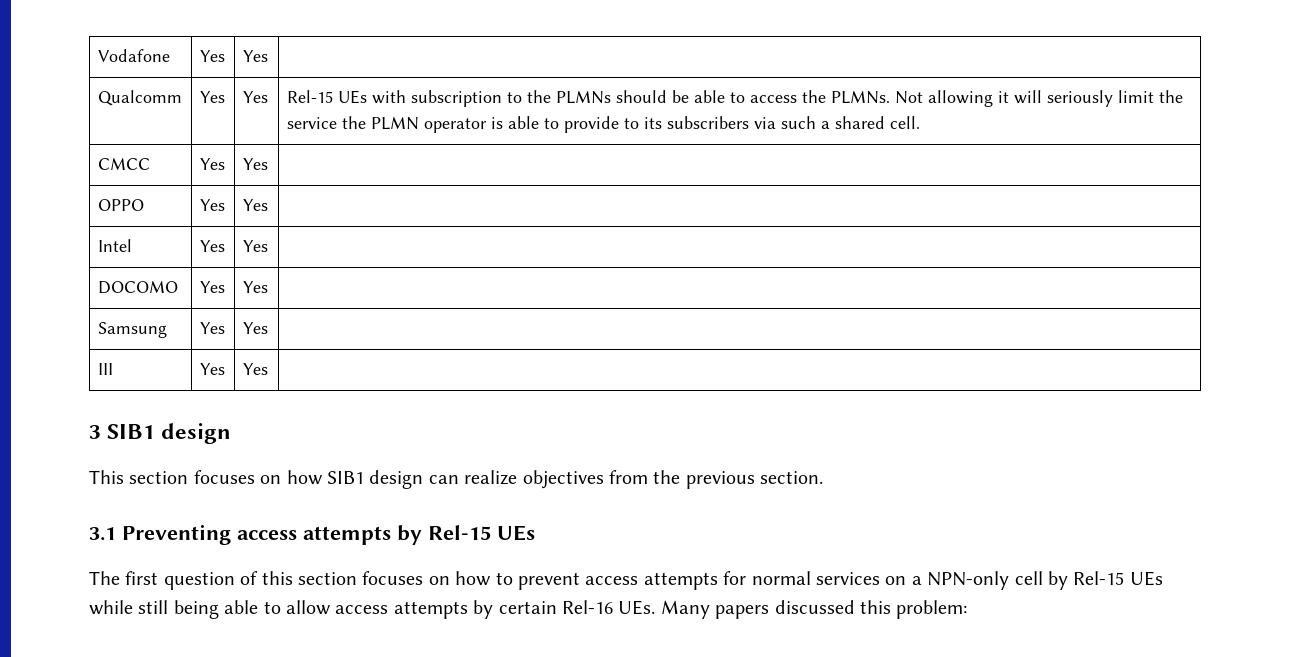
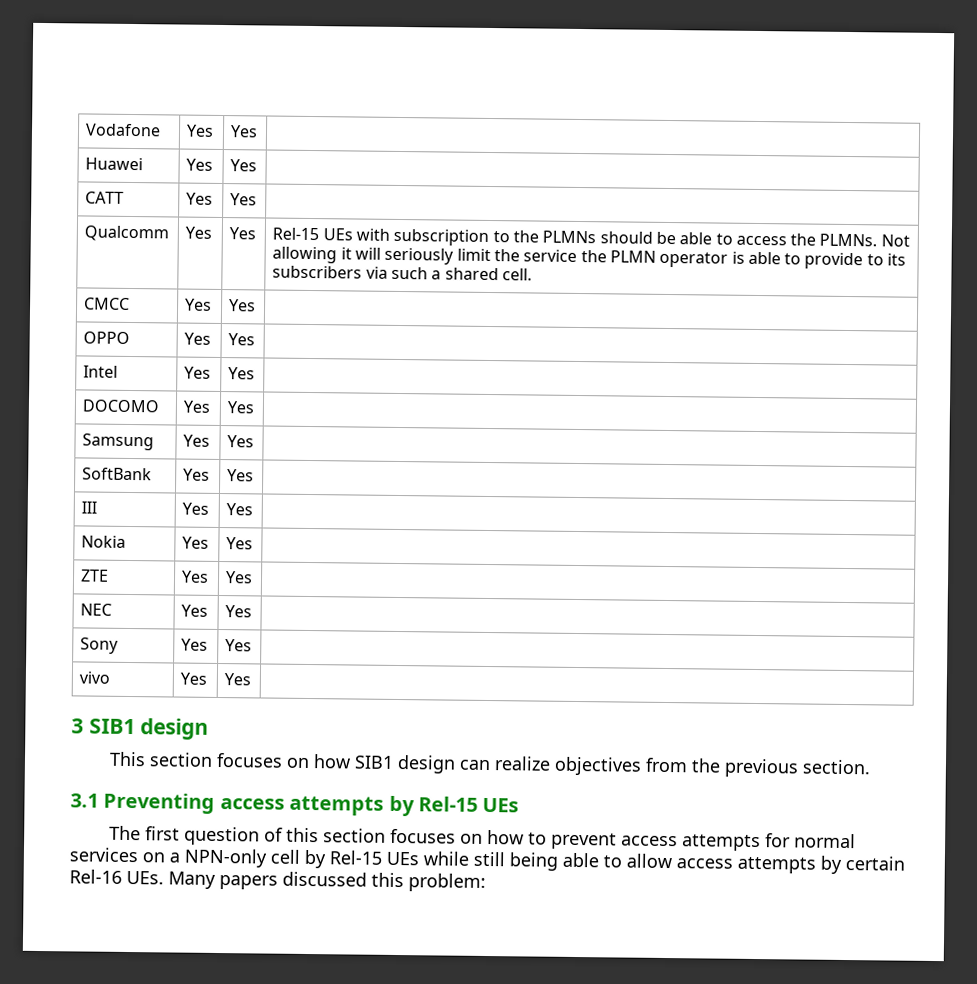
+ Huawei | Yes | Yes |
+ CATT | Yes | Yes |
+ SoftBank | Yes | Yes |
+ Nokia | Yes | Yes |
+ ZTE | Yes | Yes |
+ NEC | Yes | Yes |
+ Sony | Yes | Yes |
+ vivo | Yes | Yes |

